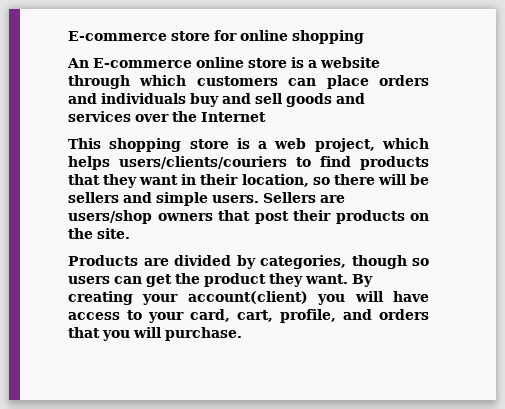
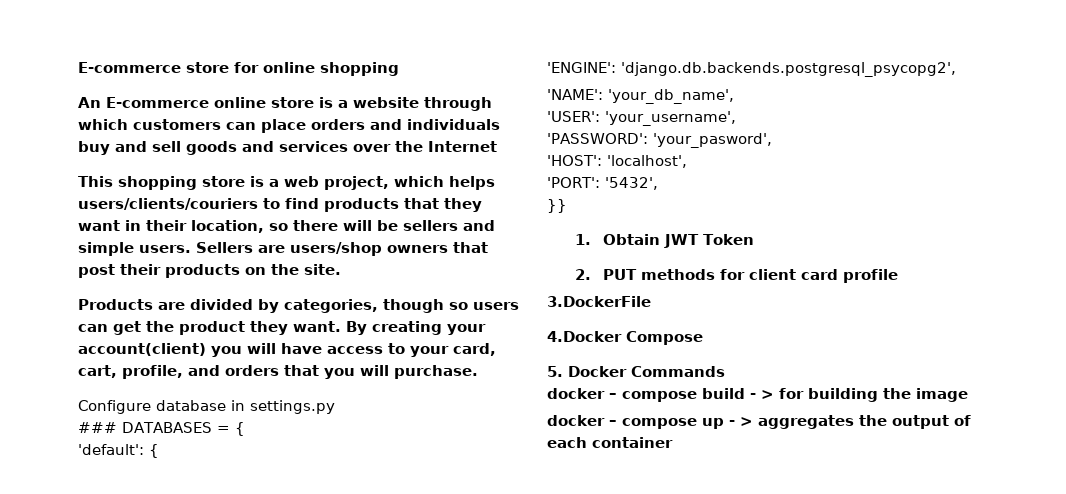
+ Configure database in settings.py
+ ### DATABASES = {
+ 'default': {
+ 'ENGINE': 'django.db.backends.postgresql_psycopg2',
+ 'NAME': 'your_db_name',
+ 'USER': 'your_username',
+ 'PASSWORD': 'your_pasword',
+ 'HOST': 'localhost',
+ 'PORT': '5432',
+ }}
+ 1. Obtain JWT Token
+ 2. PUT methods for client card profile
+ 3.DockerFile
+ 4.Docker Compose
+ 5. Docker Commands
+ docker – compose build - > for building the image
+ docker – compose up - > aggregates the output of each container

